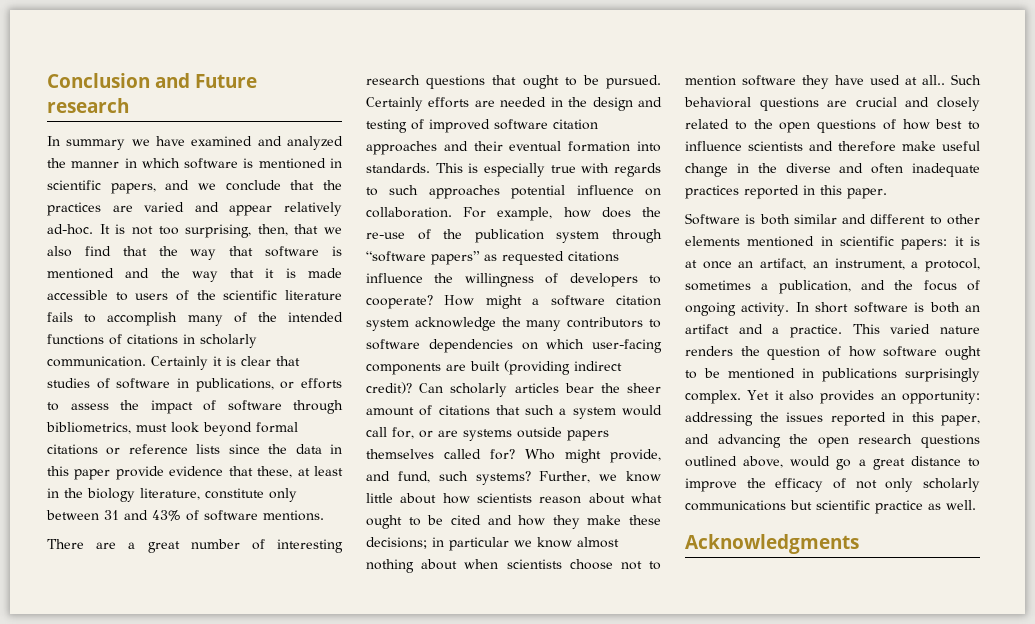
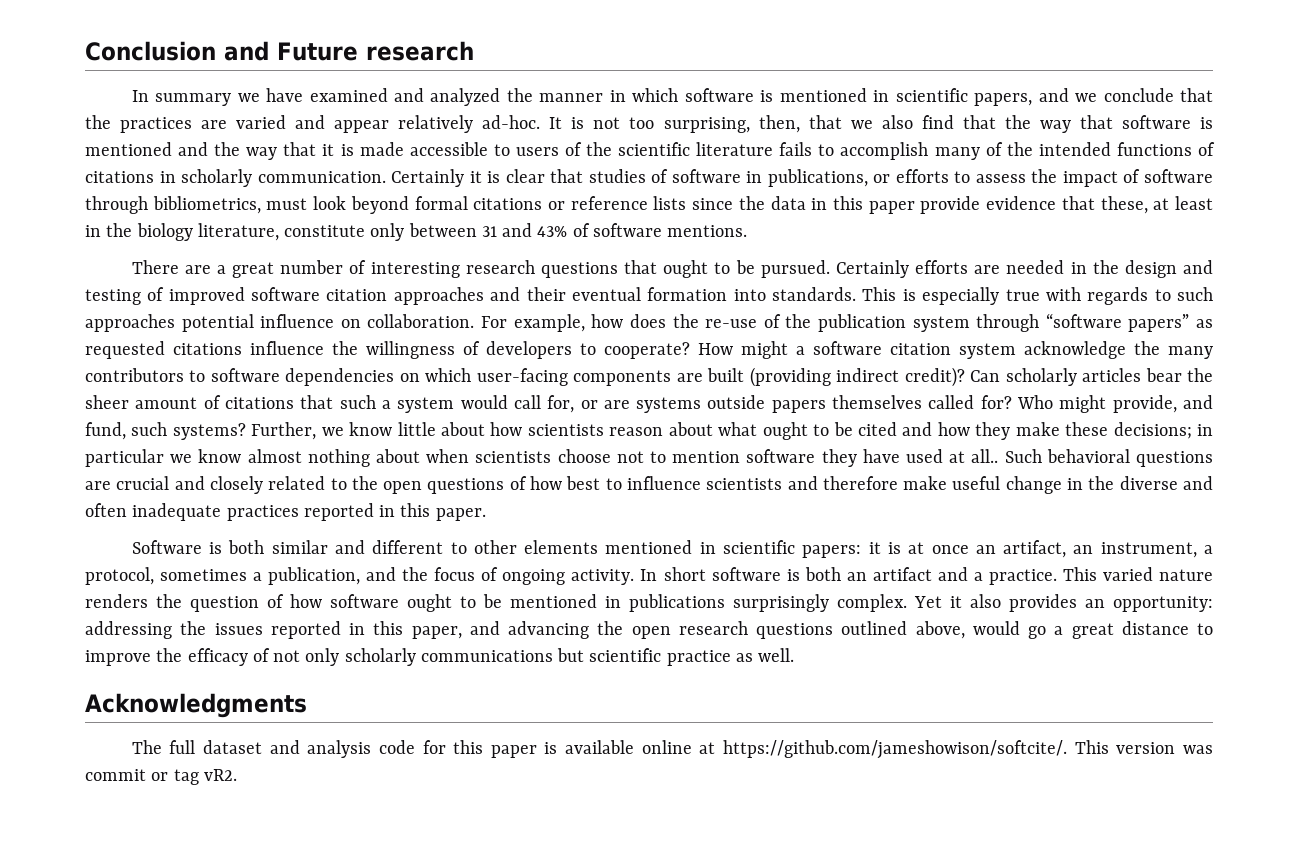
+ The full dataset and analysis code for this paper is available online at https://github.com/jameshowison/softcite/. This version was commit or tag vR2.

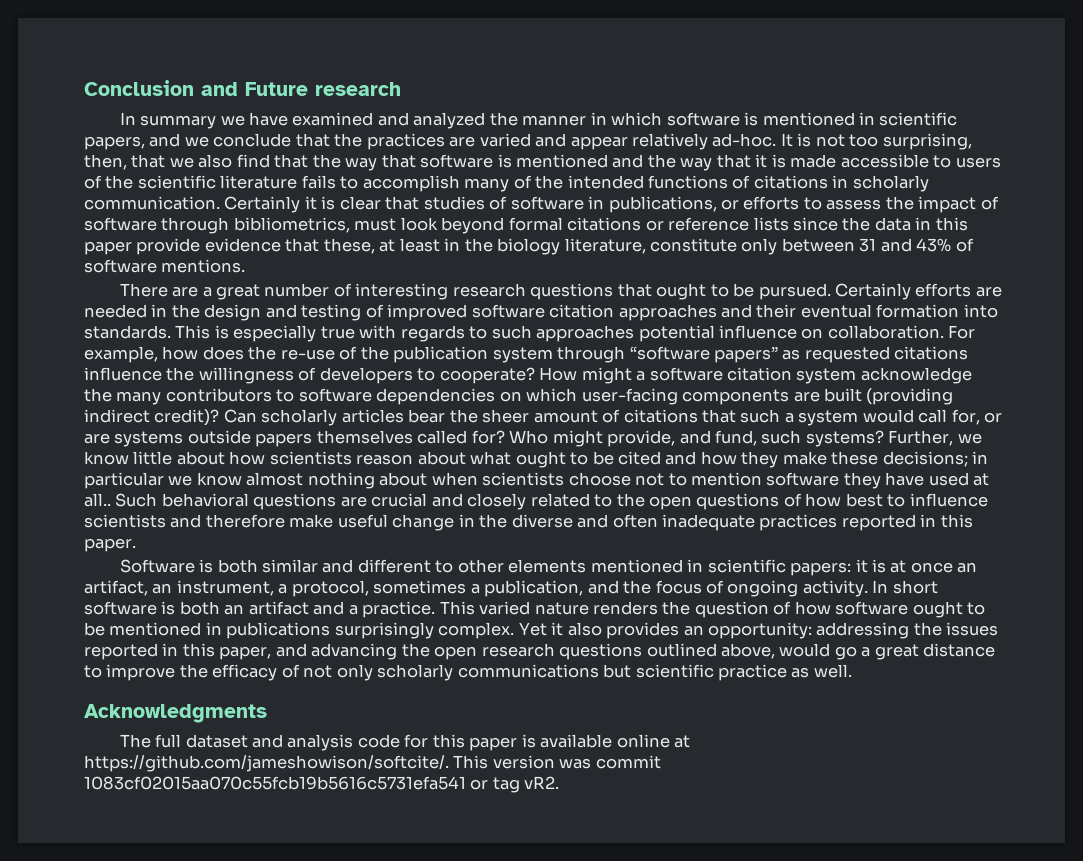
- The full dataset and analysis code for this paper is available online at https://github.com/jameshowison/softcite/. This version was commit or tag vR2.
+ The full dataset and analysis code for this paper is available online at https://github.com/jameshowison/softcite/. This version was commit 1083cf02015aa070c55fcb19b5616c5731efa541 or tag vR2.

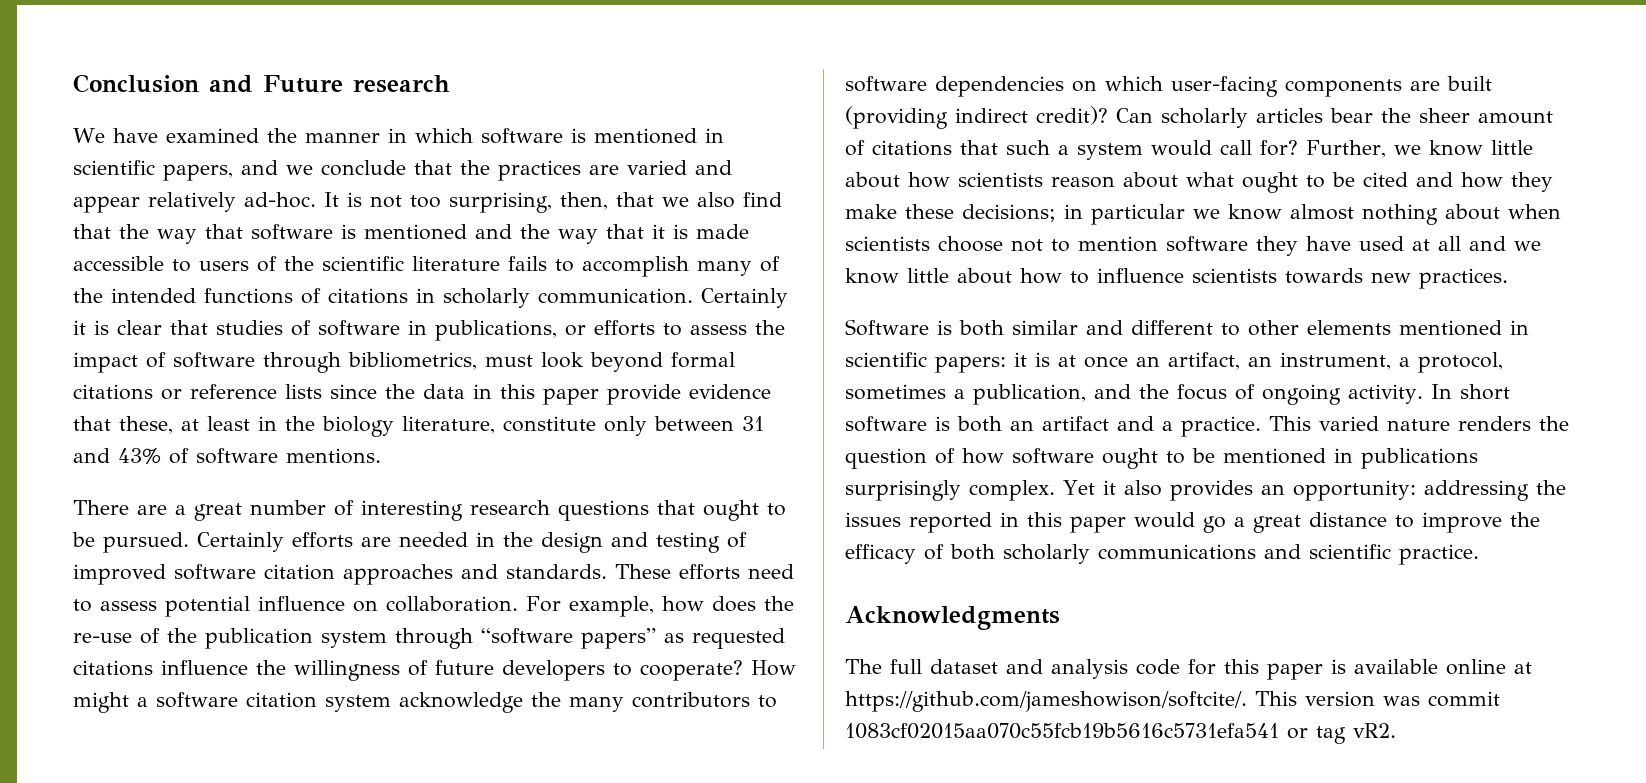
- In summary we have examined and analyzed the manner in which software is mentioned in scientific papers, and we conclude that the practices are varied and appear relatively ad-hoc.
+ We have examined the manner in which software is mentioned in scientific papers, and we conclude that the practices are varied and appear relatively ad-hoc.
- Certainly efforts are needed in the design and testing of improved software citation approaches and their eventual formation into standards. This is especially true with regards to such approaches potential influence on collaboration.
+ Certainly efforts are needed in the design and testing of improved software citation approaches and standards. These efforts need to assess potential influence on collaboration.
- For example, how does the re-use of the publication system through “software papers” as requested citations influence the willingness of developers to cooperate?
+ For example, how does the re-use of the publication system through “software papers” as requested citations influence the willingness of future developers to cooperate?
- Can scholarly articles bear the sheer amount of citations that such a system would call for, or are systems outside papers themselves called for? Who might provide, and fund, such systems?
+ Can scholarly articles bear the sheer amount of citations that such a system would call for?
- Further, we know little about how scientists reason about what ought to be cited and how they make these decisions; in particular we know almost nothing about when scientists choose not to mention software they have used at all.. Such behavioral questions are crucial and closely related to the open questions of how best to influence scientists and therefore make useful change in the diverse and often inadequate practices reported in this paper.
+ Further, we know little about how scientists reason about what ought to be cited and how they make these decisions; in particular we know almost nothing about when scientists choose not to mention software they have used at all and we know little about how to influence scientists towards new practices.
- Yet it also provides an opportunity: addressing the issues reported in this paper, and advancing the open research questions outlined above, would go a great distance to improve the efficacy of not only scholarly communications but scientific practice as well.
+ Yet it also provides an opportunity: addressing the issues reported in this paper would go a great distance to improve the efficacy of both scholarly communications and scientific practice.

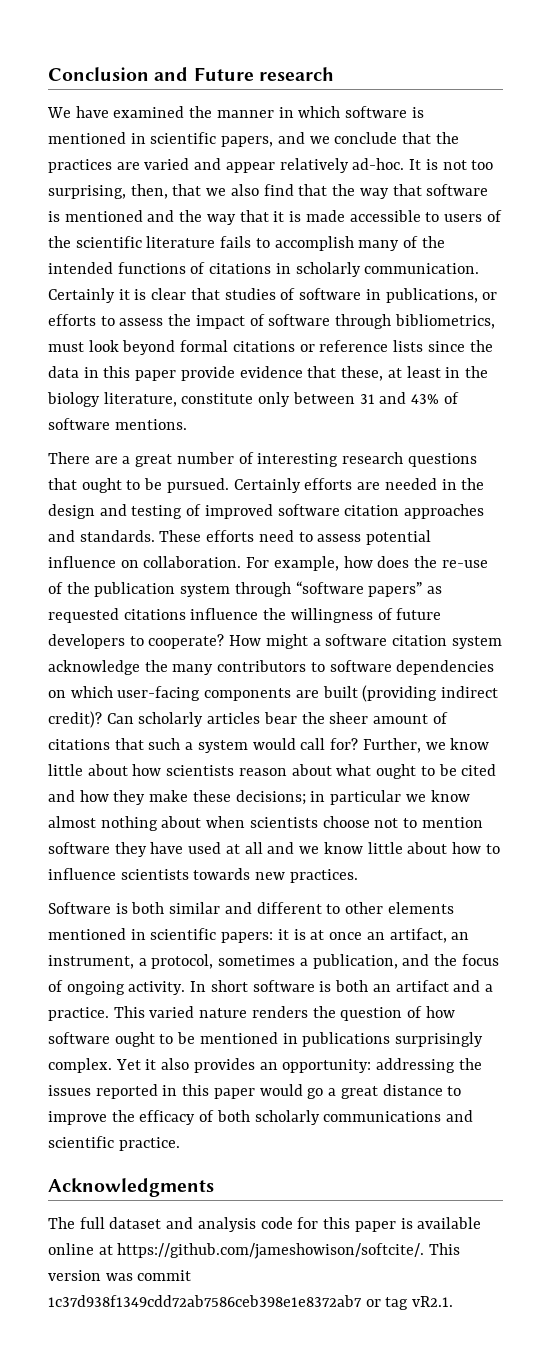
- The full dataset and analysis code for this paper is available online at https://github.com/jameshowison/softcite/. This version was commit 1083cf02015aa070c55fcb19b5616c5731efa541 or tag vR2.
+ The full dataset and analysis code for this paper is available online at https://github.com/jameshowison/softcite/. This version was commit 1c37d938f1349cdd72ab7586ceb398e1e8372ab7 or tag vR2.1.

